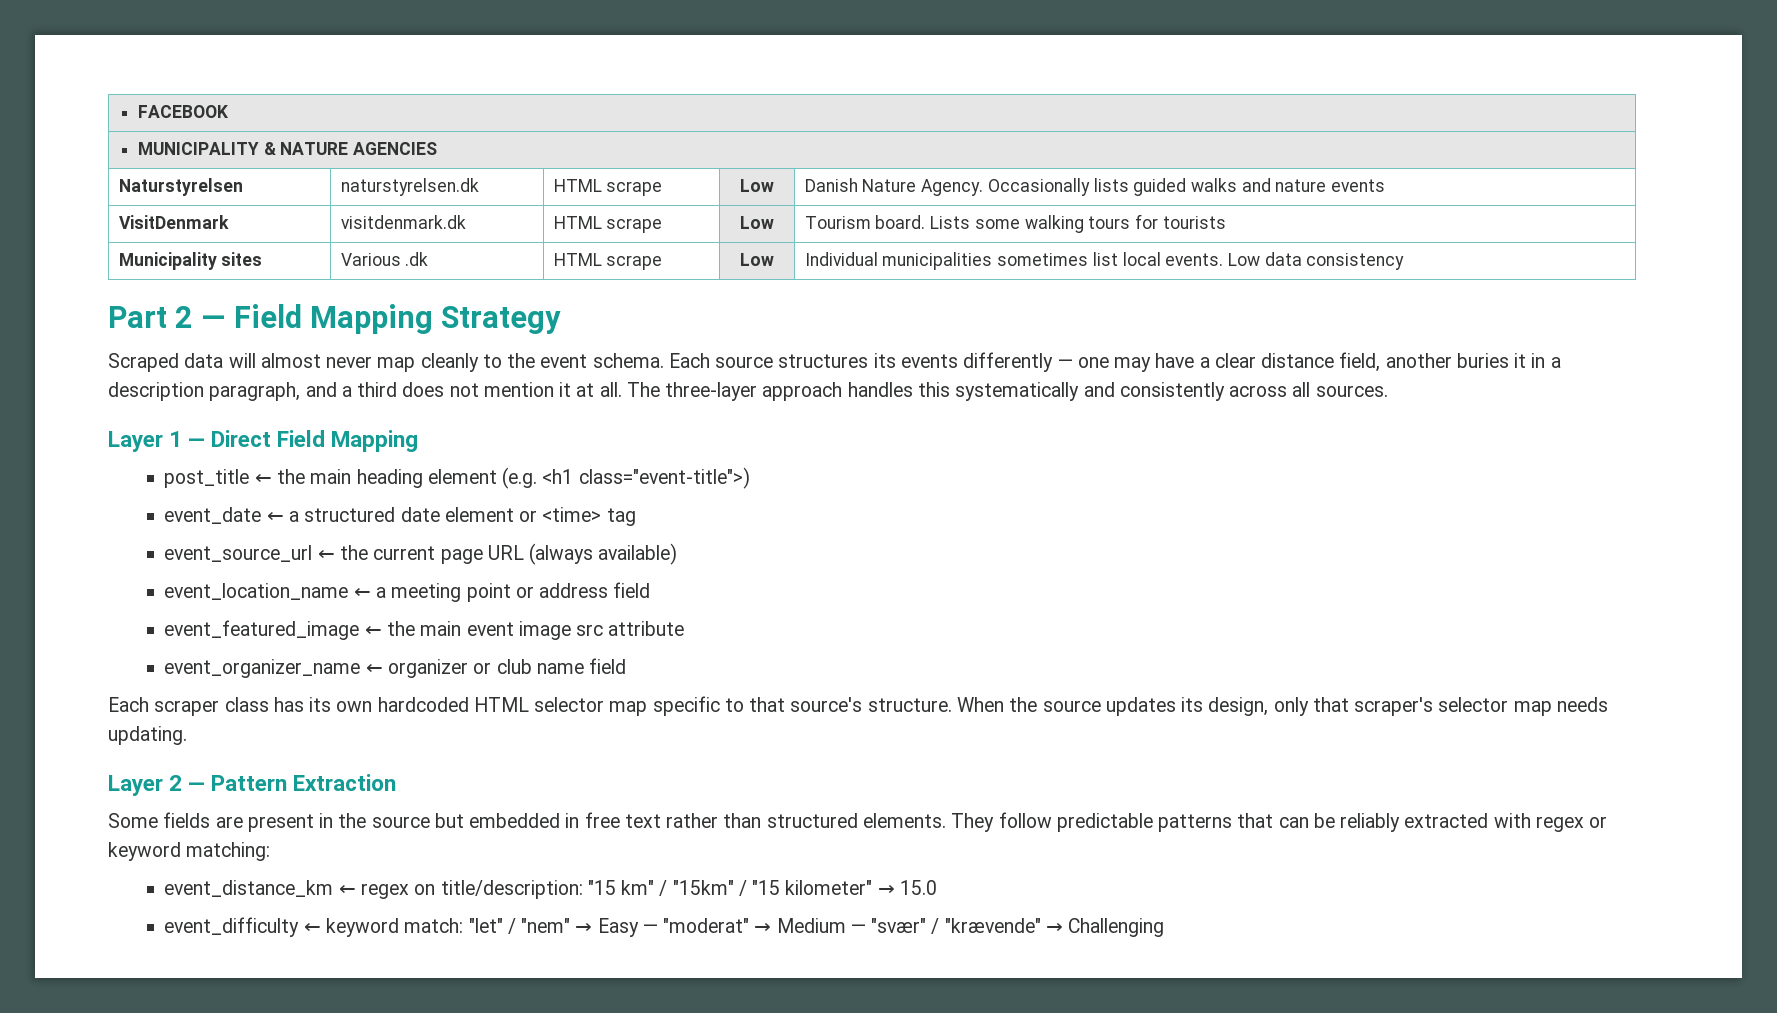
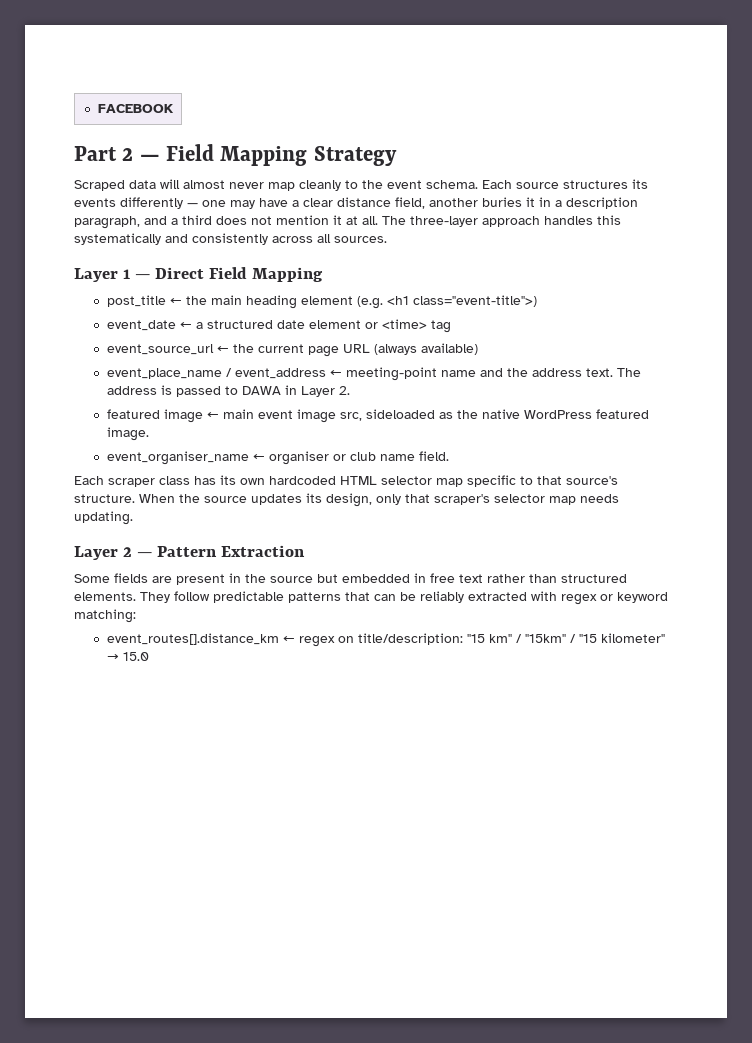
- MUNICIPALITY & NATURE AGENCIES
- Naturstyrelsen | naturstyrelsen.dk | HTML scrape | Low | Danish Nature Agency. Occasionally lists guided walks and nature events
- VisitDenmark | visitdenmark.dk | HTML scrape | Low | Tourism board. Lists some walking tours for tourists
- Municipality sites | Various .dk | HTML scrape | Low | Individual municipalities sometimes list local events. Low data consistency
- event_location_name ← a meeting point or address field
- event_featured_image ← the main event image src attribute
- event_organizer_name ← organizer or club name field
+ event_place_name / event_address ← meeting-point name and the address text. The address is passed to DAWA in Layer 2.
+ featured image ← main event image src, sideloaded as the native WordPress featured image.
+ event_organiser_name ← organiser or club name field.
- event_distance_km ← regex on title/description: "15 km" / "15km" / "15 kilometer" → 15.0
+ event_routes[].distance_km ← regex on title/description: "15 km" / "15km" / "15 kilometer" → 15.0
- event_difficulty ← keyword match: "let" / "nem" → Easy — "moderat" → Medium — "svær" / "krævende" → Challenging

